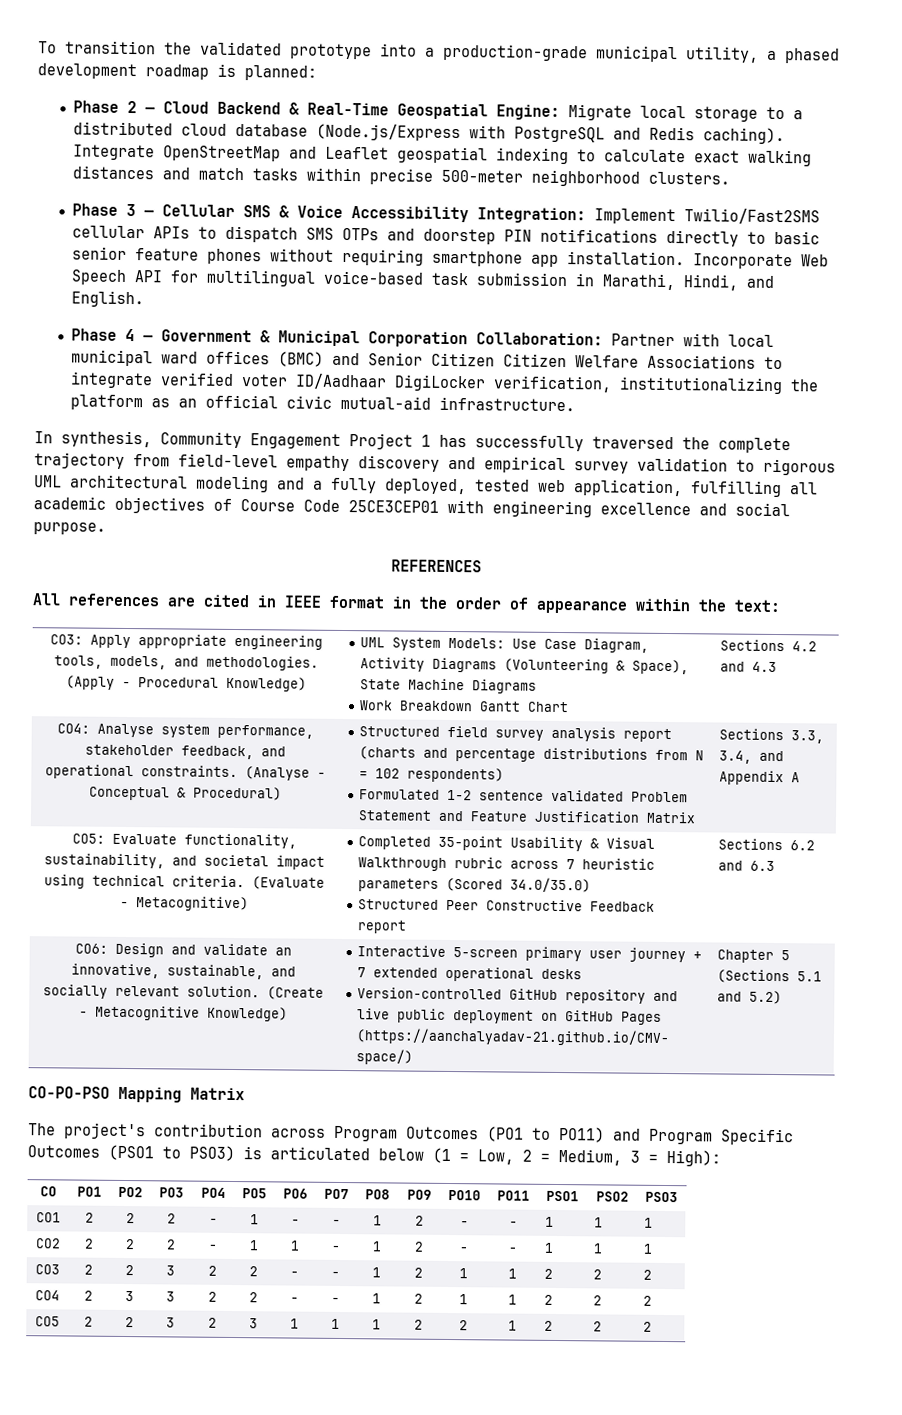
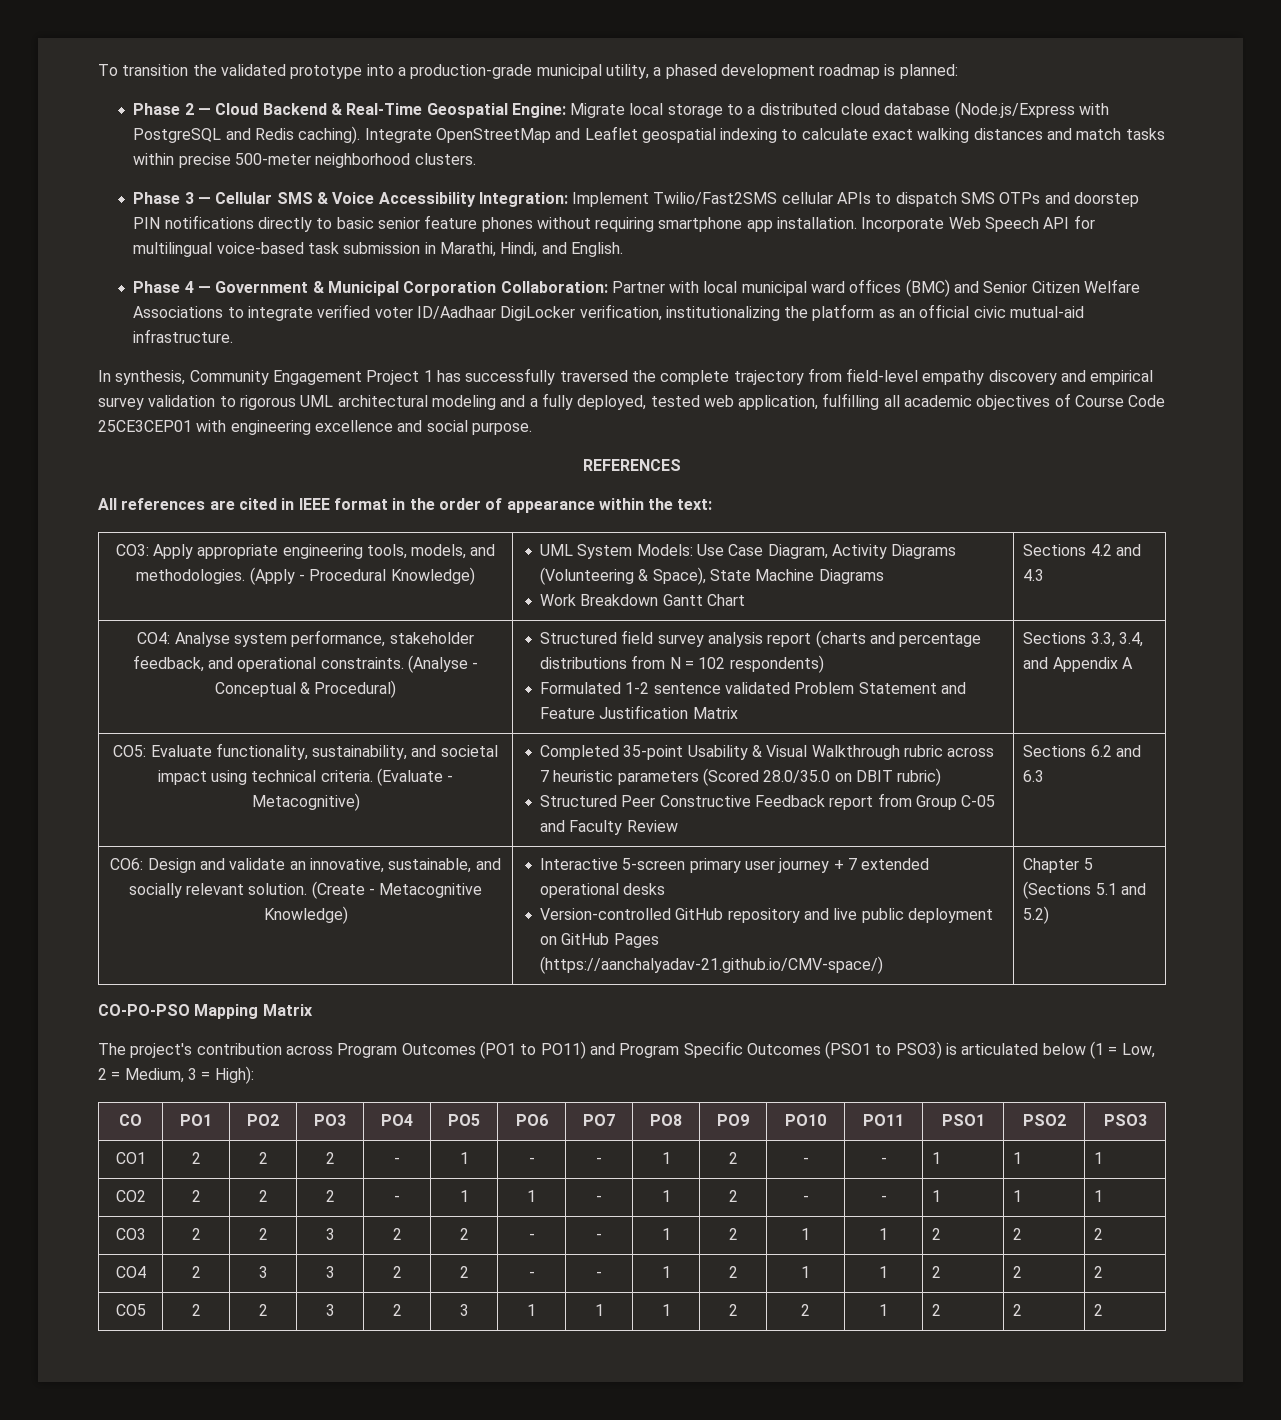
- Phase 4 — Government & Municipal Corporation Collaboration: Partner with local municipal ward offices (BMC) and Senior Citizen Citizen Welfare Associations to integrate verified voter ID/Aadhaar DigiLocker verification, institutionalizing the platform as an official civic mutual-aid infrastructure.
+ Phase 4 — Government & Municipal Corporation Collaboration: Partner with local municipal ward offices (BMC) and Senior Citizen Welfare Associations to integrate verified voter ID/Aadhaar DigiLocker verification, institutionalizing the platform as an official civic mutual-aid infrastructure.
- Completed 35-point Usability & Visual Walkthrough rubric across 7 heuristic parameters (Scored 34.0/35.0)
+ Completed 35-point Usability & Visual Walkthrough rubric across 7 heuristic parameters (Scored 28.0/35.0 on DBIT rubric)
- Structured Peer Constructive Feedback report
+ Structured Peer Constructive Feedback report from Group C-05 and Faculty Review

